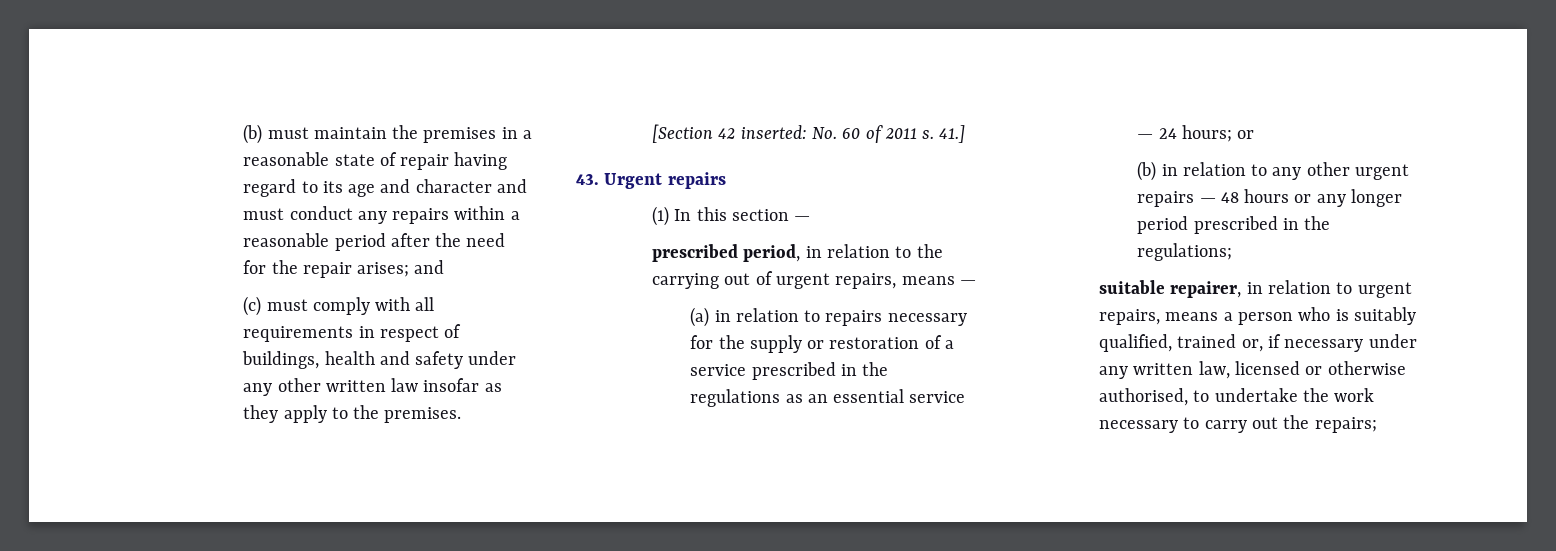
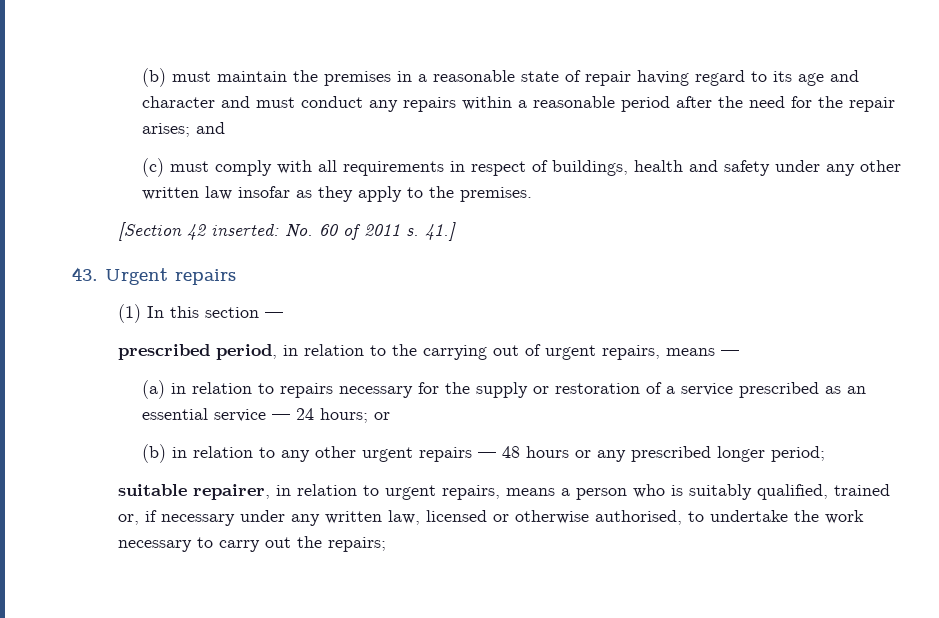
- (a) in relation to repairs necessary for the supply or restoration of a service prescribed in the regulations as an essential service — 24 hours; or
+ (a) in relation to repairs necessary for the supply or restoration of a service prescribed as an essential service — 24 hours; or
- (b) in relation to any other urgent repairs — 48 hours or any longer period prescribed in the regulations;
+ (b) in relation to any other urgent repairs — 48 hours or any prescribed longer period;

